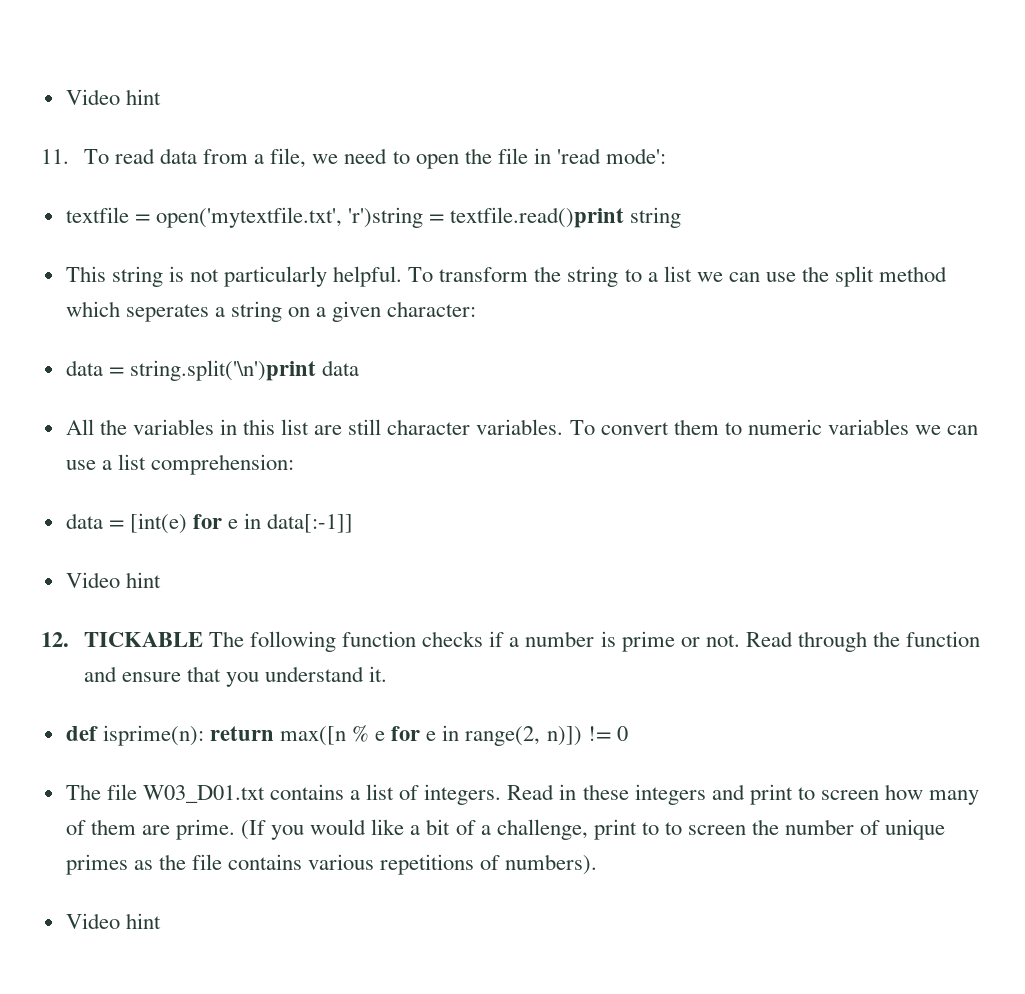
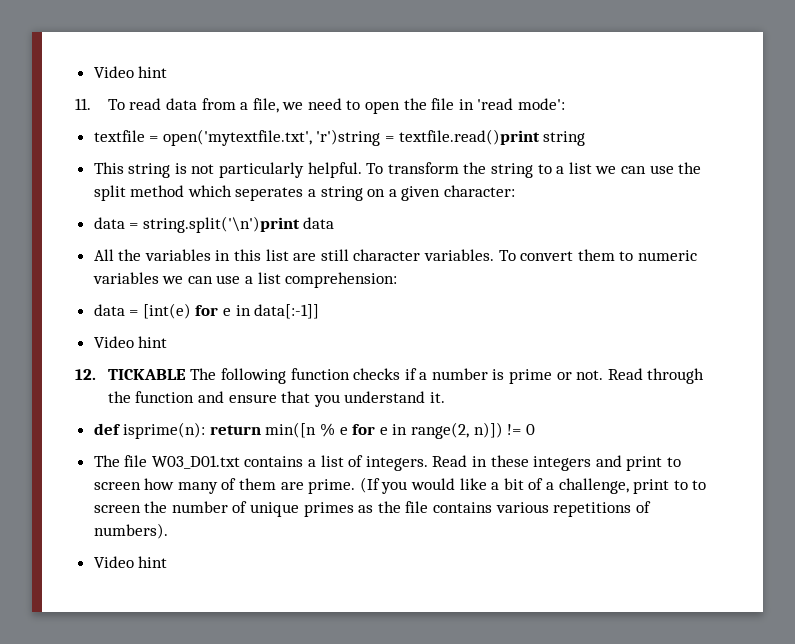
- def isprime(n): return max([n % e for e in range(2, n)]) != 0
+ def isprime(n): return min([n % e for e in range(2, n)]) != 0

